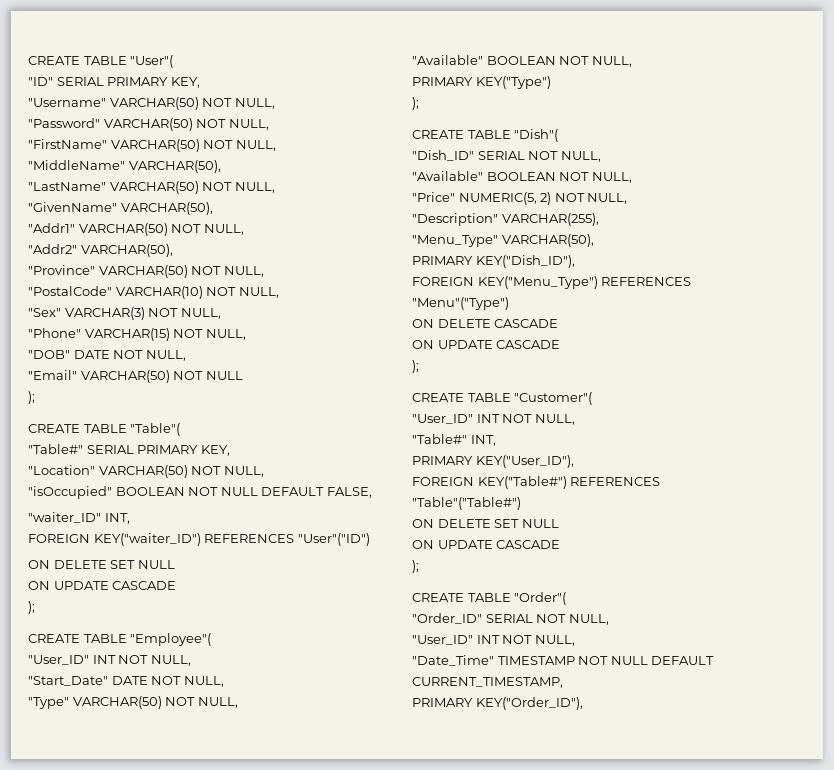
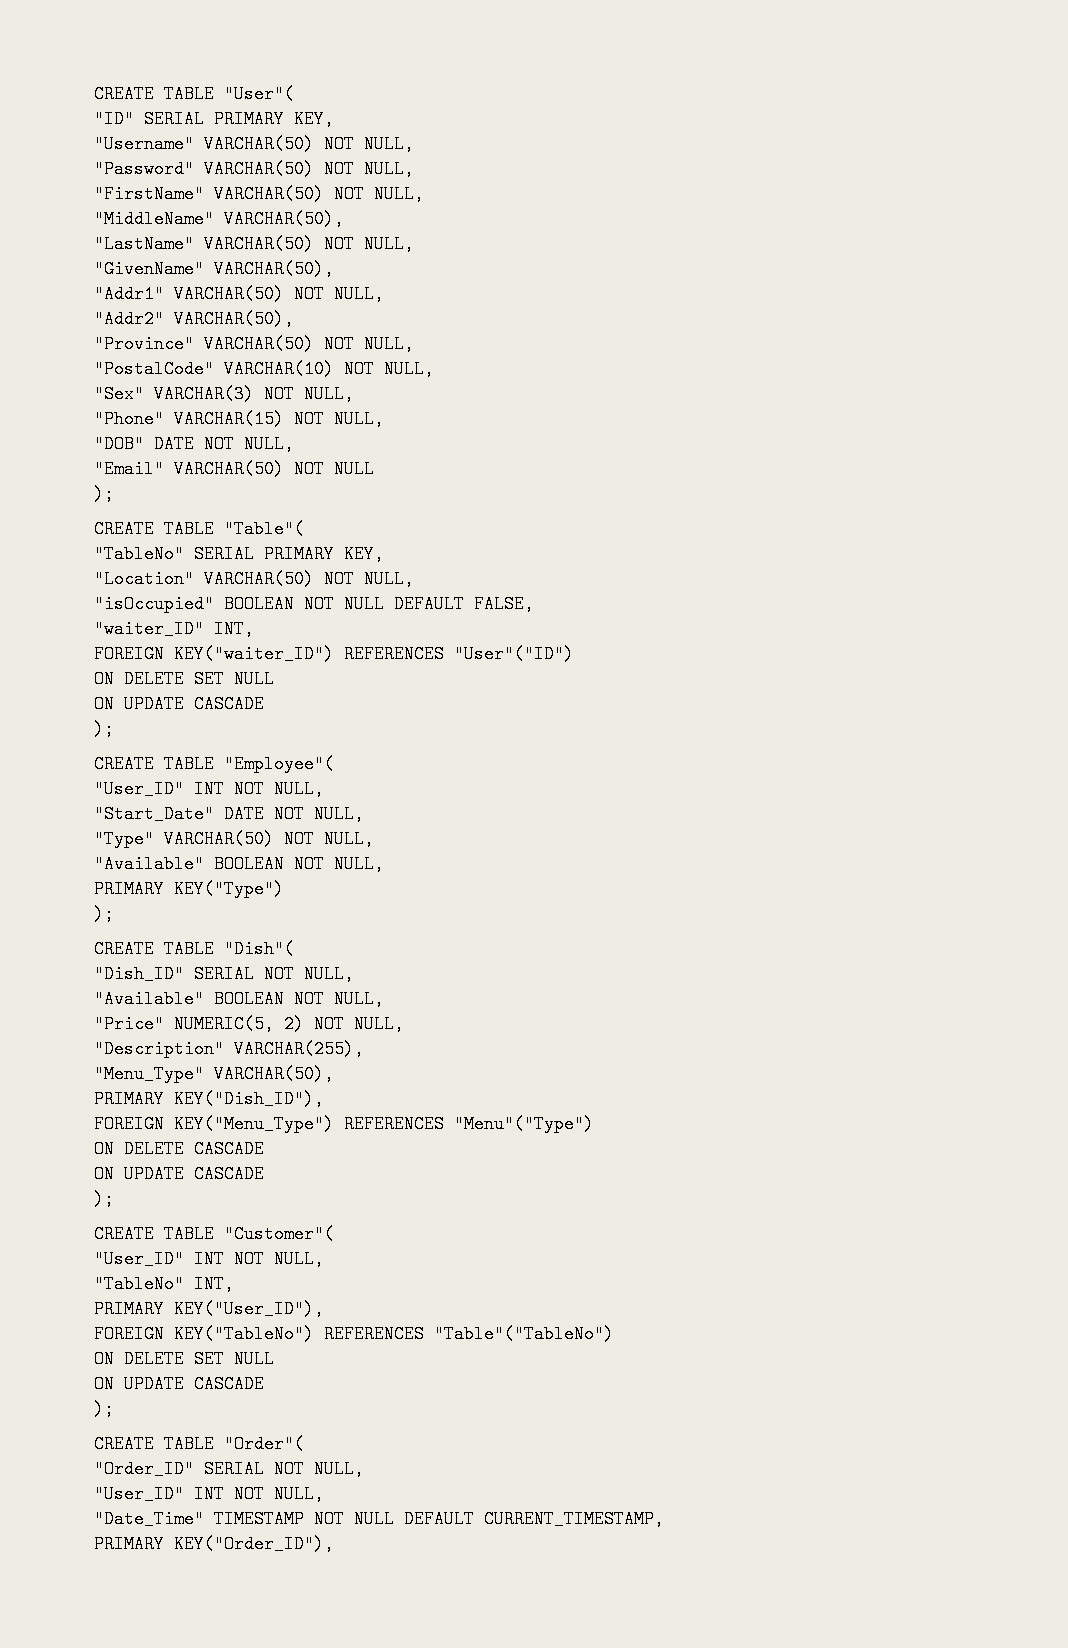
- "Table#" SERIAL PRIMARY KEY,
+ "TableNo" SERIAL PRIMARY KEY,
- "Table#" INT,
+ "TableNo" INT,
- FOREIGN KEY("Table#") REFERENCES "Table"("Table#")
+ FOREIGN KEY("TableNo") REFERENCES "Table"("TableNo")

